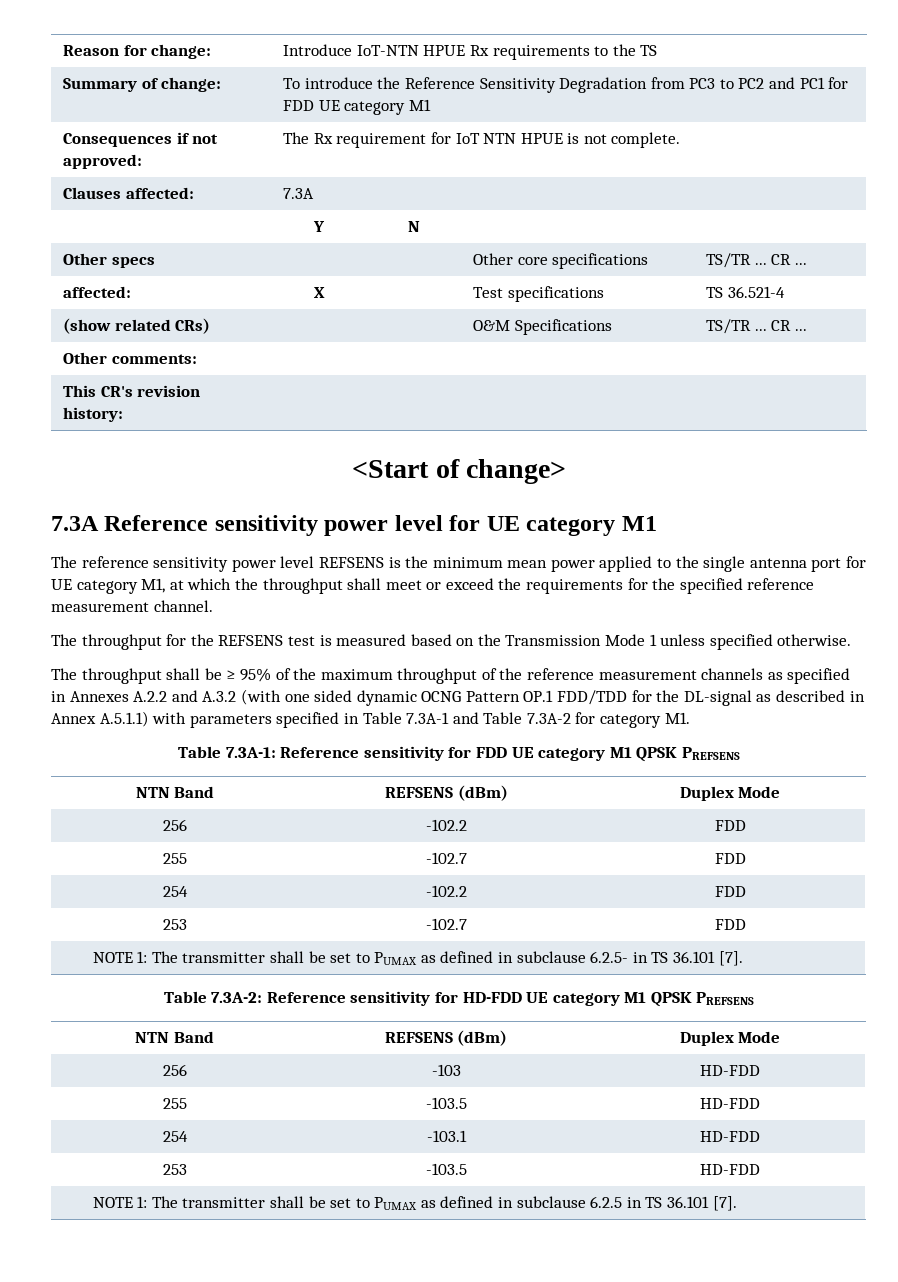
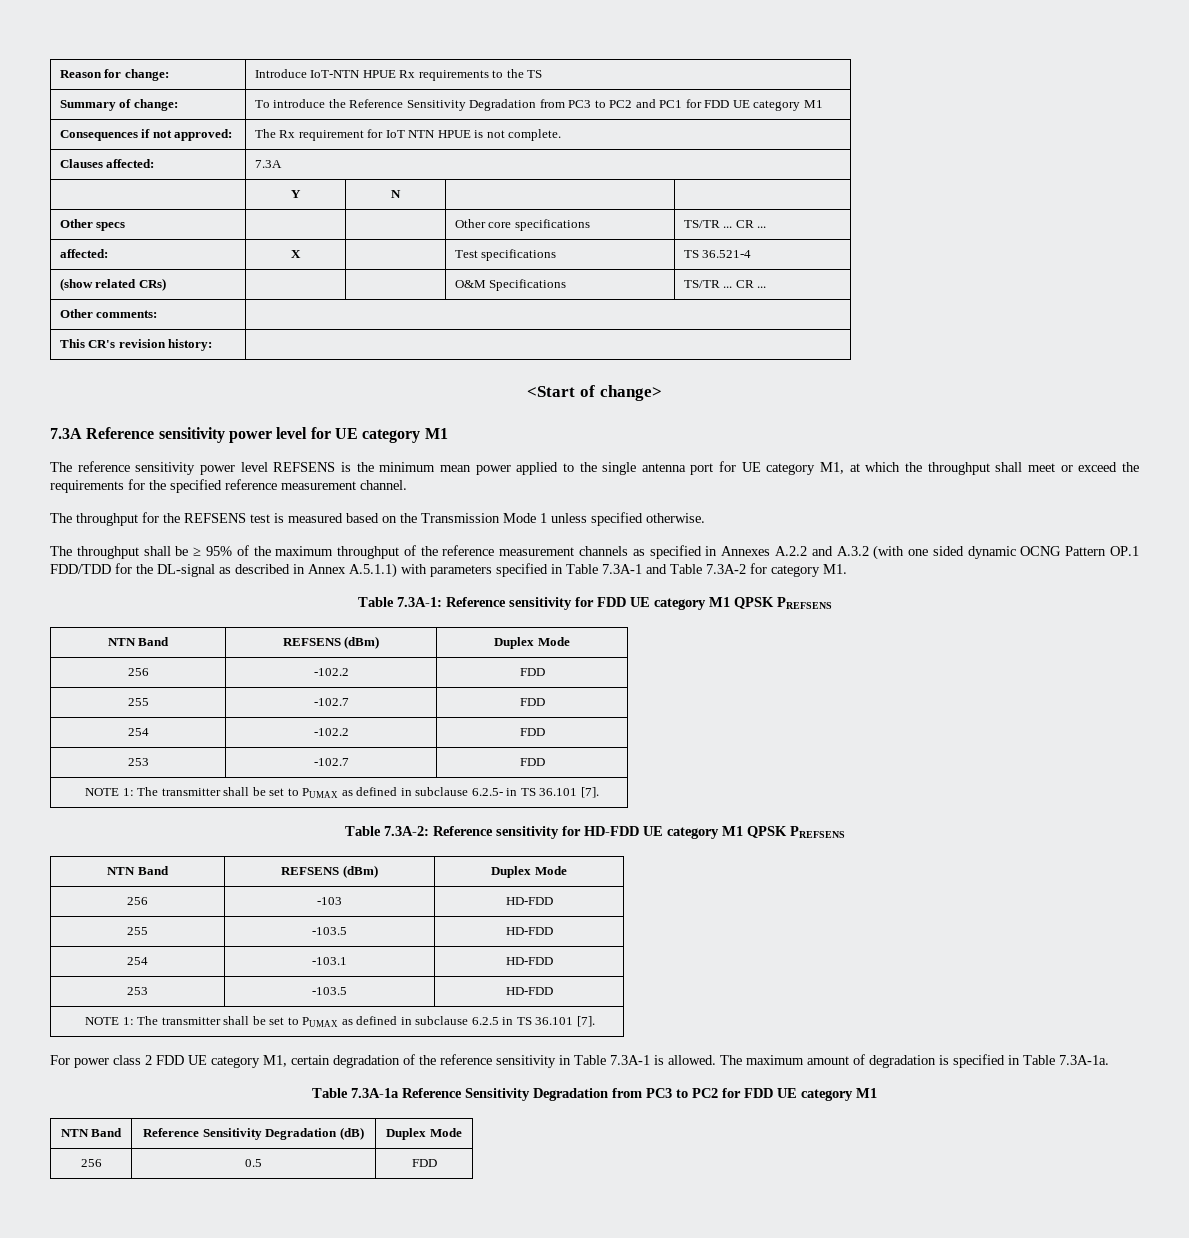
+ For power class 2 FDD UE category M1, certain degradation of the reference sensitivity in Table 7.3A-1 is allowed. The maximum amount of degradation is specified in Table 7.3A-1a.
+ Table 7.3A-1a Reference Sensitivity Degradation from PC3 to PC2 for FDD UE category M1
+ NTN Band | Reference Sensitivity Degradation (dB) | Duplex Mode
+ 256 | 0.5 | FDD

